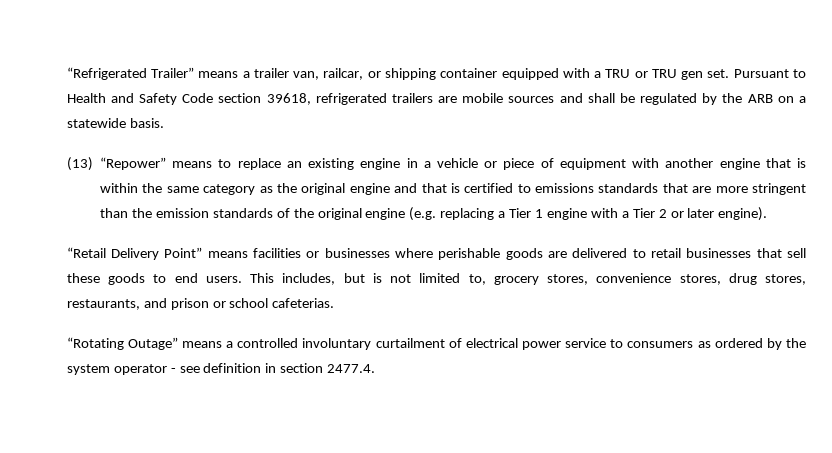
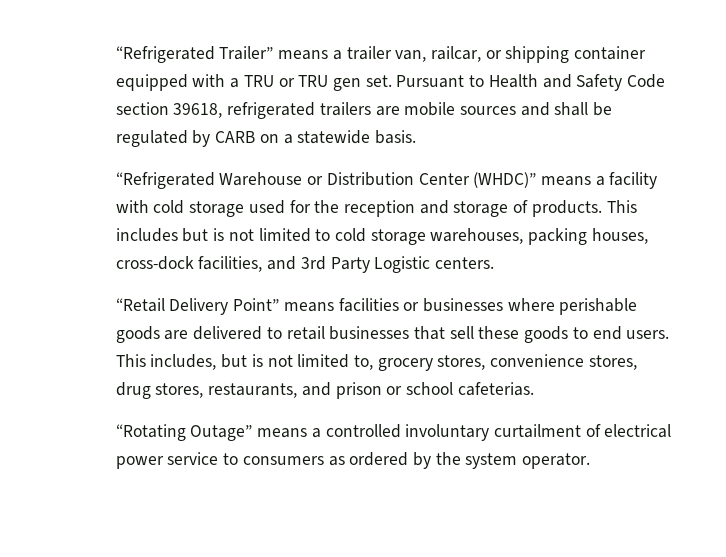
- Pursuant to Health and Safety Code section 39618, refrigerated trailers are mobile sources and shall be regulated by the ARB on a statewide basis.
+ Pursuant to Health and Safety Code section 39618, refrigerated trailers are mobile sources and shall be regulated by CARB on a statewide basis.
- (13) “Repower” means to replace an existing engine in a vehicle or piece of equipment with another engine that is within the same category as the original engine and that is certified to emissions standards that are more stringent than the emission standards of the original engine (e.g. replacing a Tier 1 engine with a Tier 2 or later engine).
+ “Refrigerated Warehouse or Distribution Center (WHDC)” means a facility with cold storage used for the reception and storage of products. This includes but is not limited to cold storage warehouses, packing houses, cross-dock facilities, and 3rd Party Logistic centers.
- “Rotating Outage” means a controlled involuntary curtailment of electrical power service to consumers as ordered by the system operator - see definition in section 2477.4.
+ “Rotating Outage” means a controlled involuntary curtailment of electrical power service to consumers as ordered by the system operator.

